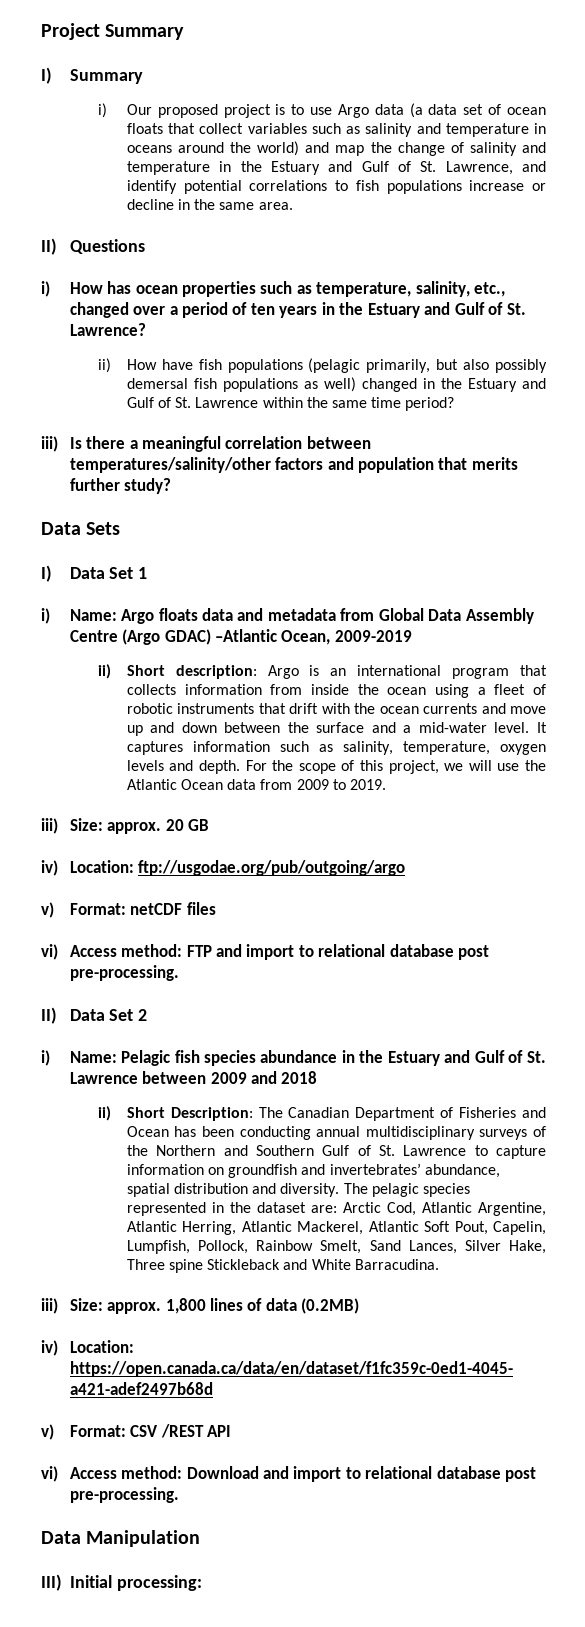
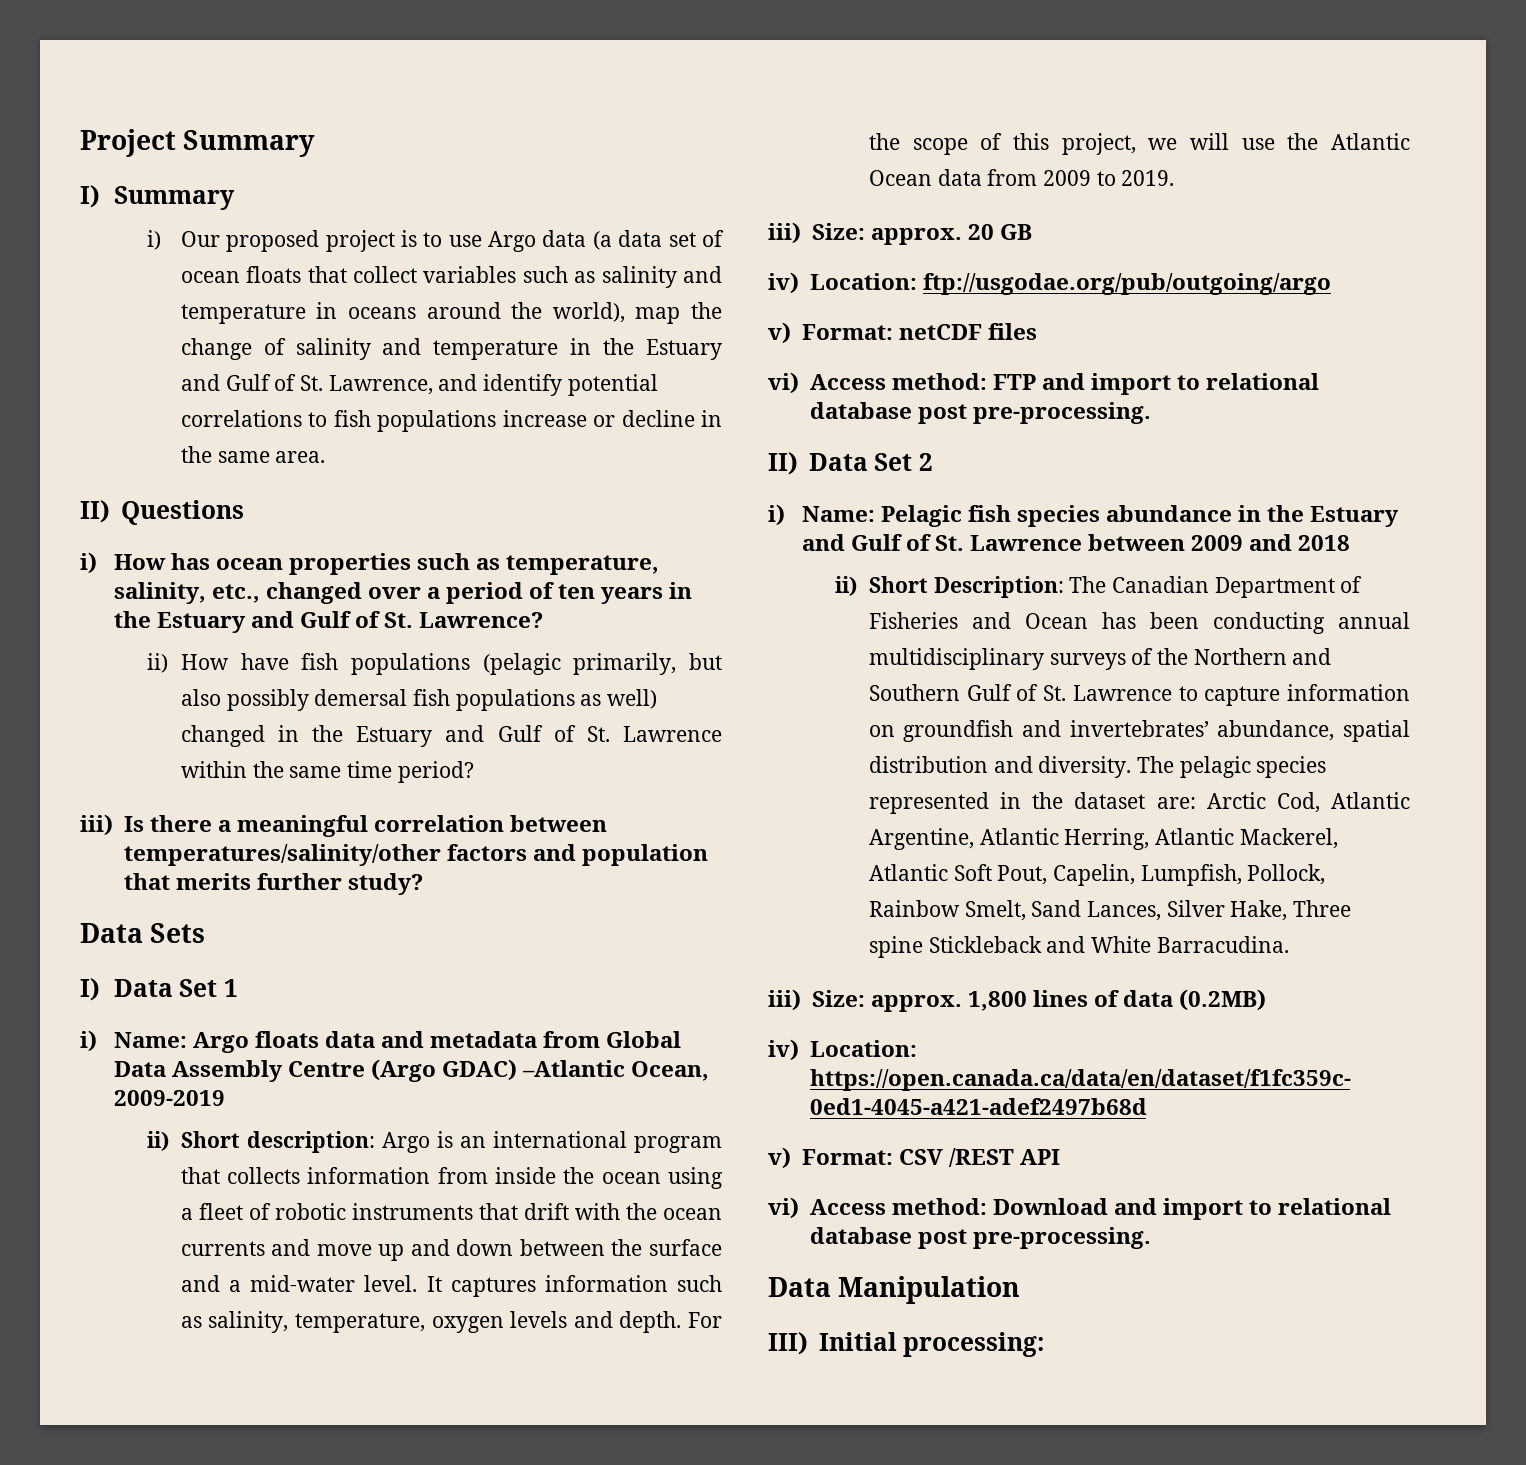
- i) Our proposed project is to use Argo data (a data set of ocean floats that collect variables such as salinity and temperature in oceans around the world) and map the change of salinity and temperature in the Estuary and Gulf of St. Lawrence, and identify potential correlations to fish populations increase or decline in the same area.
+ i) Our proposed project is to use Argo data (a data set of ocean floats that collect variables such as salinity and temperature in oceans around the world), map the change of salinity and temperature in the Estuary and Gulf of St. Lawrence, and identify potential correlations to fish populations increase or decline in the same area.

